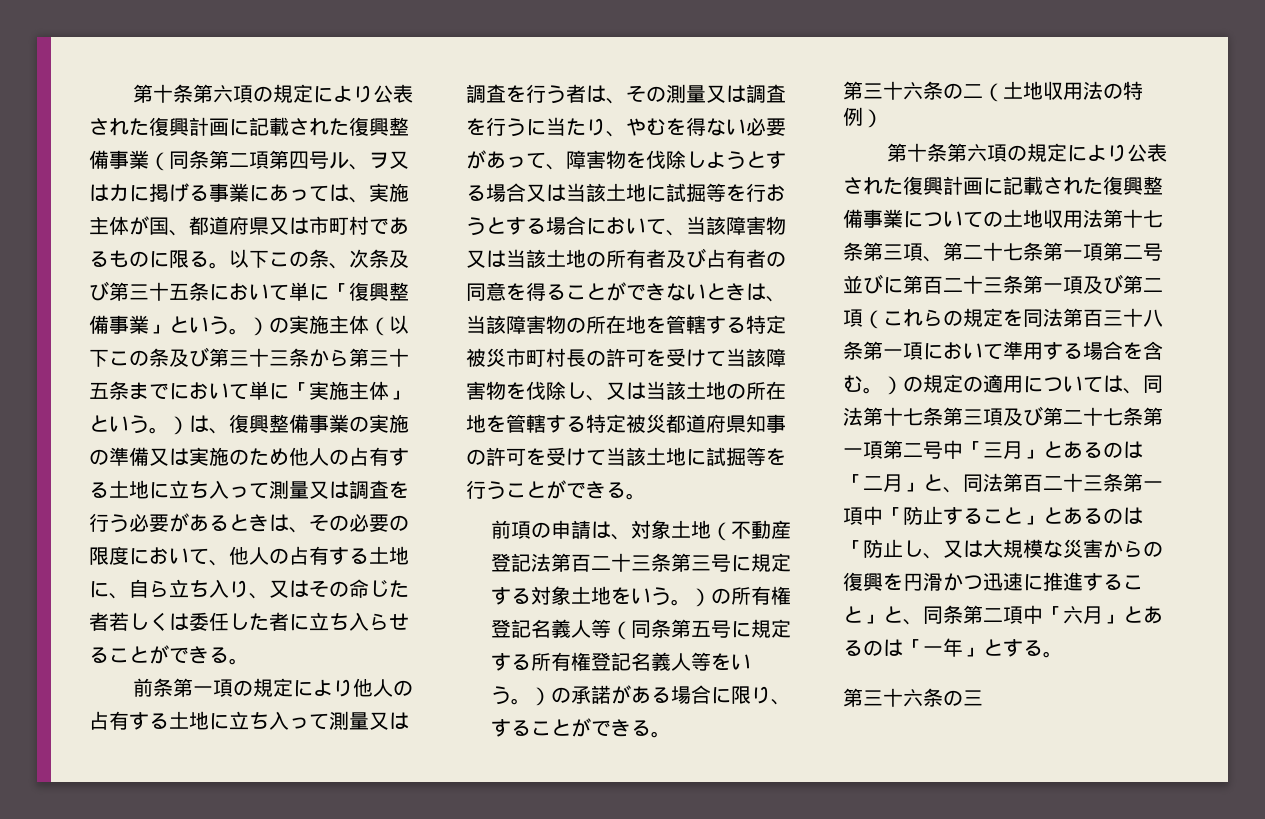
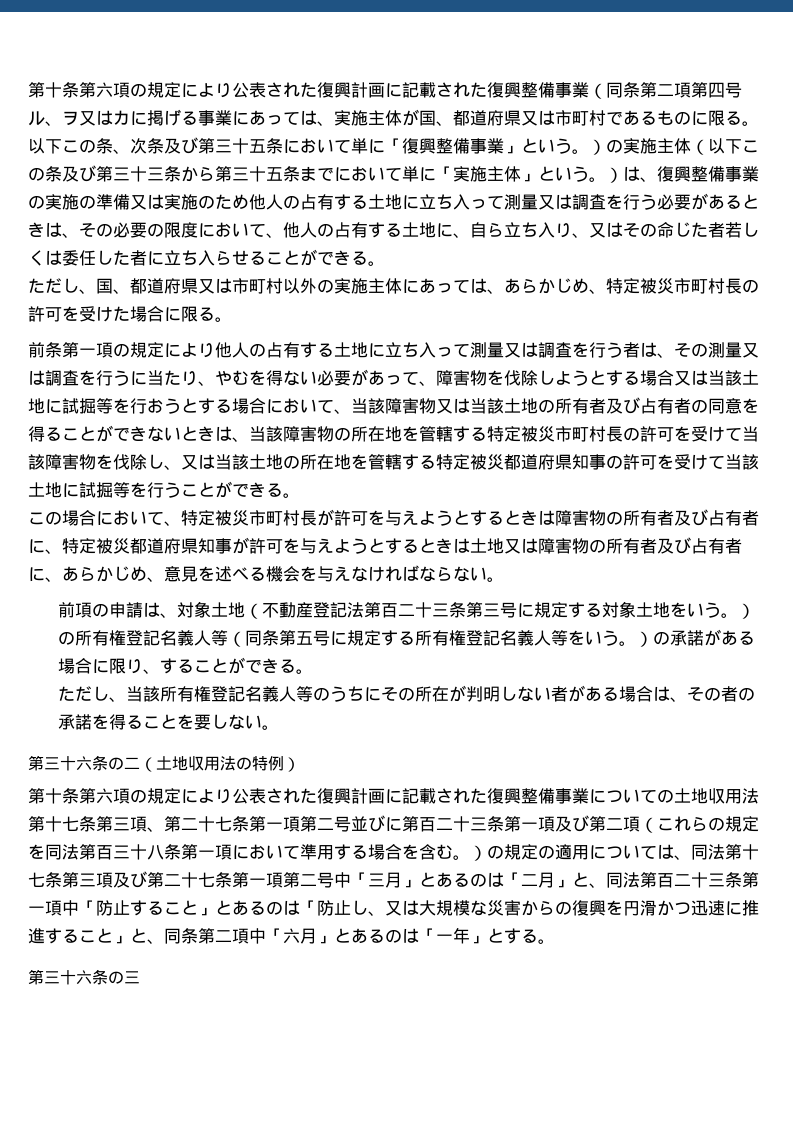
+ ただし、国、都道府県又は市町村以外の実施主体にあっては、あらかじめ、特定被災市町村長の許可を受けた場合に限る。
+ この場合において、特定被災市町村長が許可を与えようとするときは障害物の所有者及び占有者に、特定被災都道府県知事が許可を与えようとするときは土地又は障害物の所有者及び占有者に、あらかじめ、意見を述べる機会を与えなければならない。
+ ただし、当該所有権登記名義人等のうちにその所在が判明しない者がある場合は、その者の承諾を得ることを要しない。

